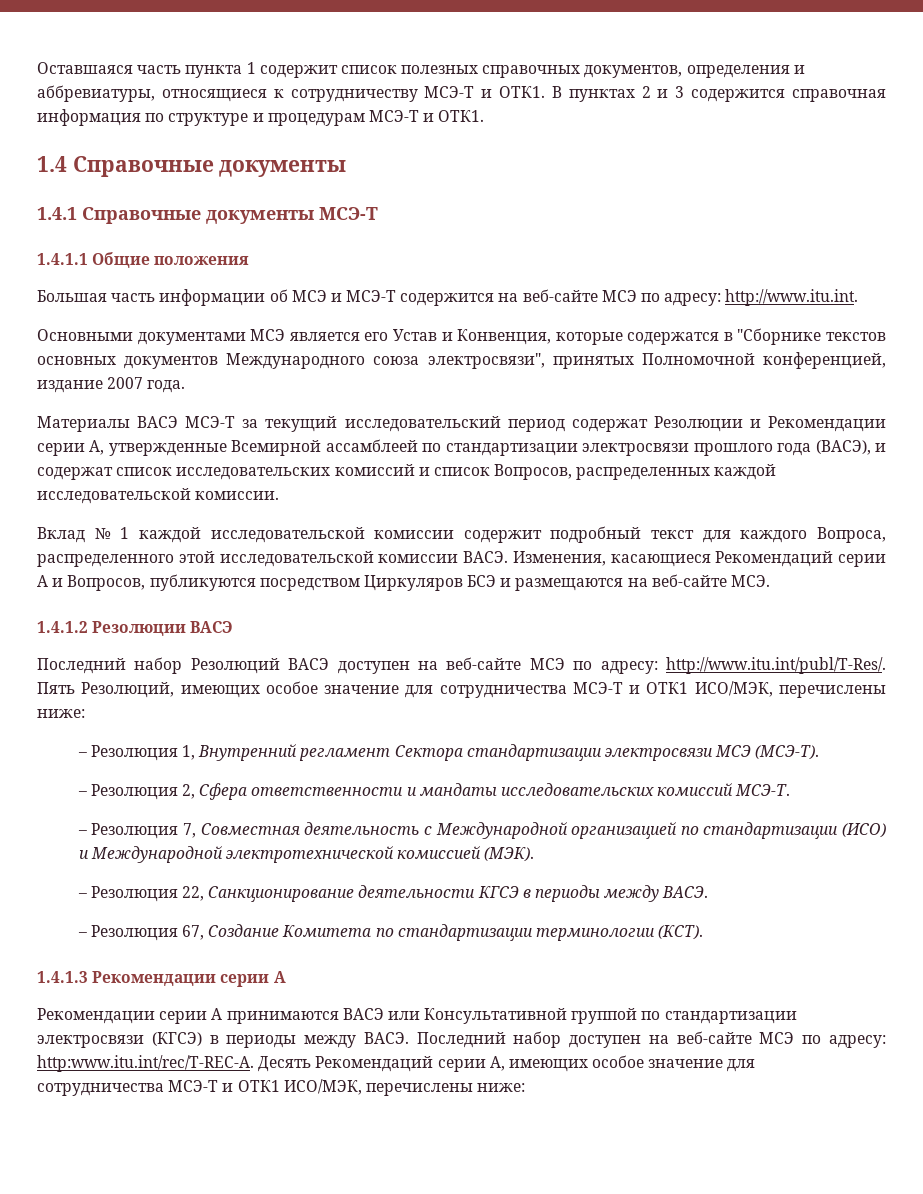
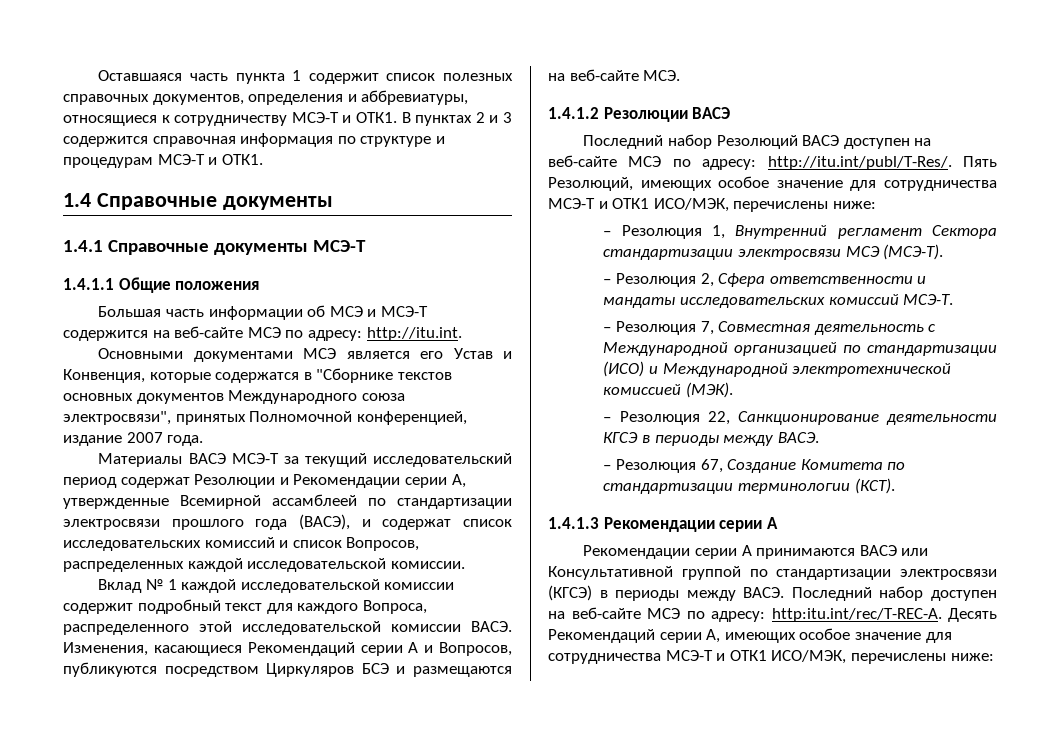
- Большая часть информации об МСЭ и МСЭ-T содержится на веб-сайте МСЭ по адресу: http://www.itu.int.
+ Большая часть информации об МСЭ и МСЭ-T содержится на веб-сайте МСЭ по адресу: http://itu.int.
- Последний набор Резолюций ВАСЭ доступен на веб-сайте МСЭ по адресу: http://www.itu.int/publ/T-Res/. Пять Резолюций, имеющих особое значение для сотрудничества МСЭ-T и ОТК1 ИСО/МЭК, перечислены ниже:
+ Последний набор Резолюций ВАСЭ доступен на веб-сайте МСЭ по адресу: http://itu.int/publ/T-Res/. Пять Резолюций, имеющих особое значение для сотрудничества МСЭ-T и ОТК1 ИСО/МЭК, перечислены ниже:
- Последний набор доступен на веб-сайте МСЭ по адресу: http:www.itu.int/rec/T-REC-A. Десять Рекомендаций серии А, имеющих особое значение для сотрудничества МСЭ-T и ОТК1 ИСО/МЭК, перечислены ниже:
+ Последний набор доступен на веб-сайте МСЭ по адресу: http:itu.int/rec/T-REC-A. Десять Рекомендаций серии А, имеющих особое значение для сотрудничества МСЭ-T и ОТК1 ИСО/МЭК, перечислены ниже:

